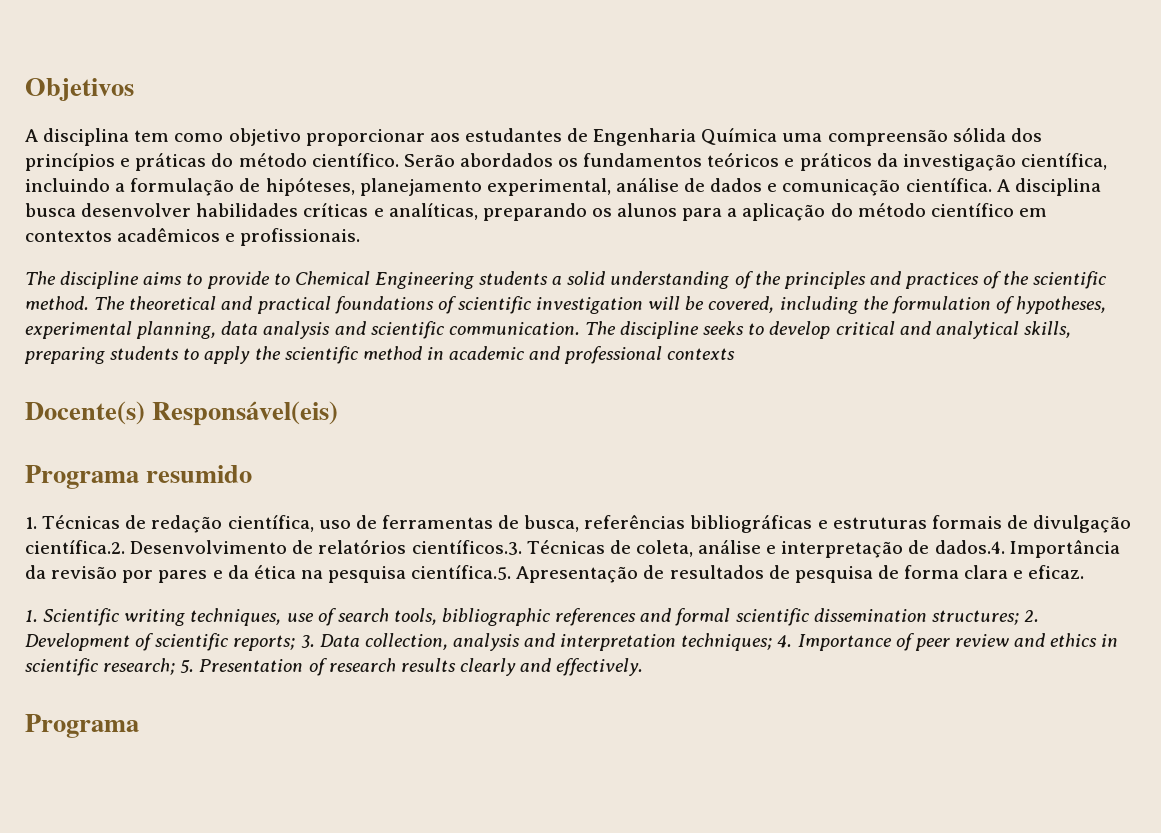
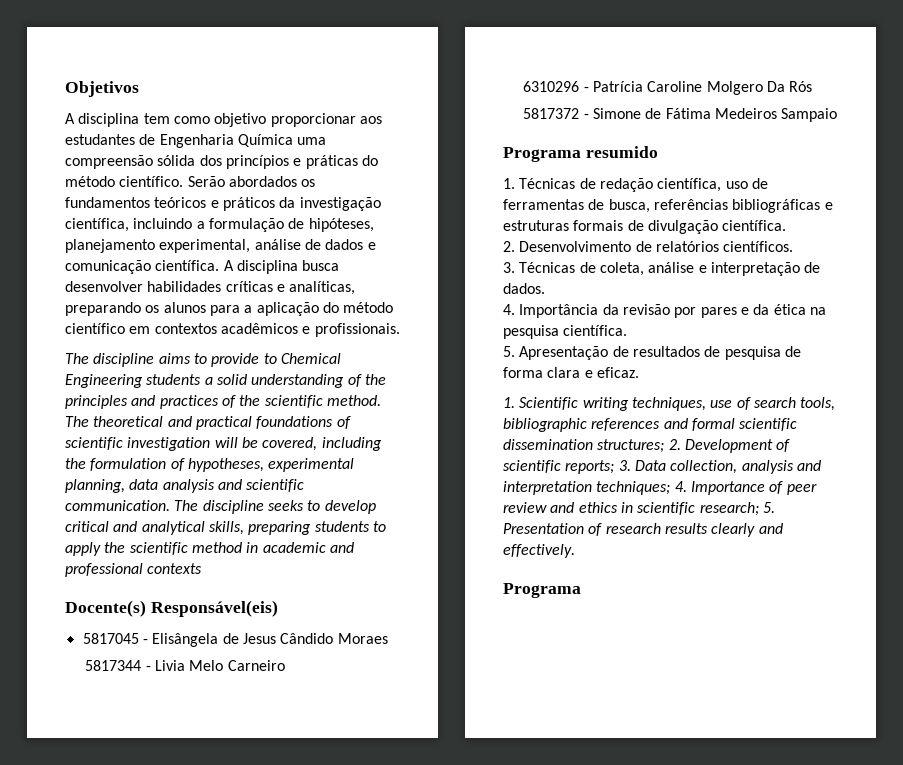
+ 5817045 - Elisângela de Jesus Cândido Moraes
+ 5817344 - Livia Melo Carneiro
+ 6310296 - Patrícia Caroline Molgero Da Rós
+ 5817372 - Simone de Fátima Medeiros Sampaio
- 1. Técnicas de redação científica, uso de ferramentas de busca, referências bibliográficas e estruturas formais de divulgação científica.2. Desenvolvimento de relatórios científicos.3. Técnicas de coleta, análise e interpretação de dados.4. Importância da revisão por pares e da ética na pesquisa científica.5. Apresentação de resultados de pesquisa de forma clara e eficaz.
+ 1. Técnicas de redação científica, uso de ferramentas de busca, referências bibliográficas e estruturas formais de divulgação científica.
+ 2. Desenvolvimento de relatórios científicos.
+ 3. Técnicas de coleta, análise e interpretação de dados.
+ 4. Importância da revisão por pares e da ética na pesquisa científica.
+ 5. Apresentação de resultados de pesquisa de forma clara e eficaz.

